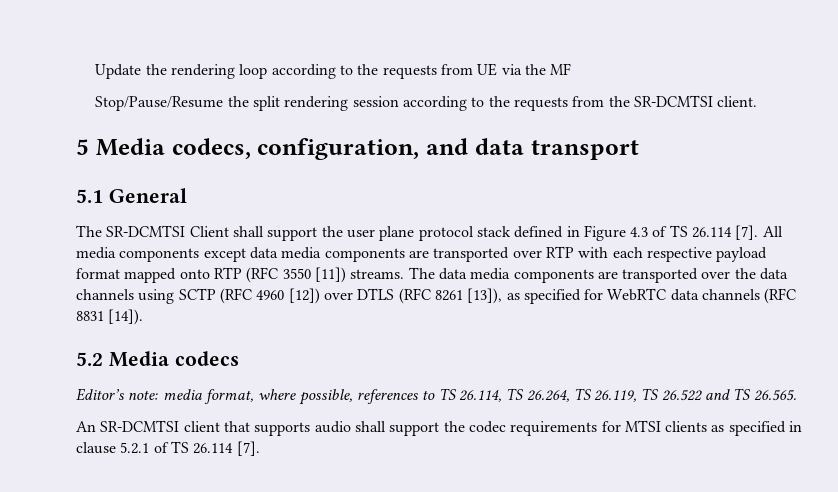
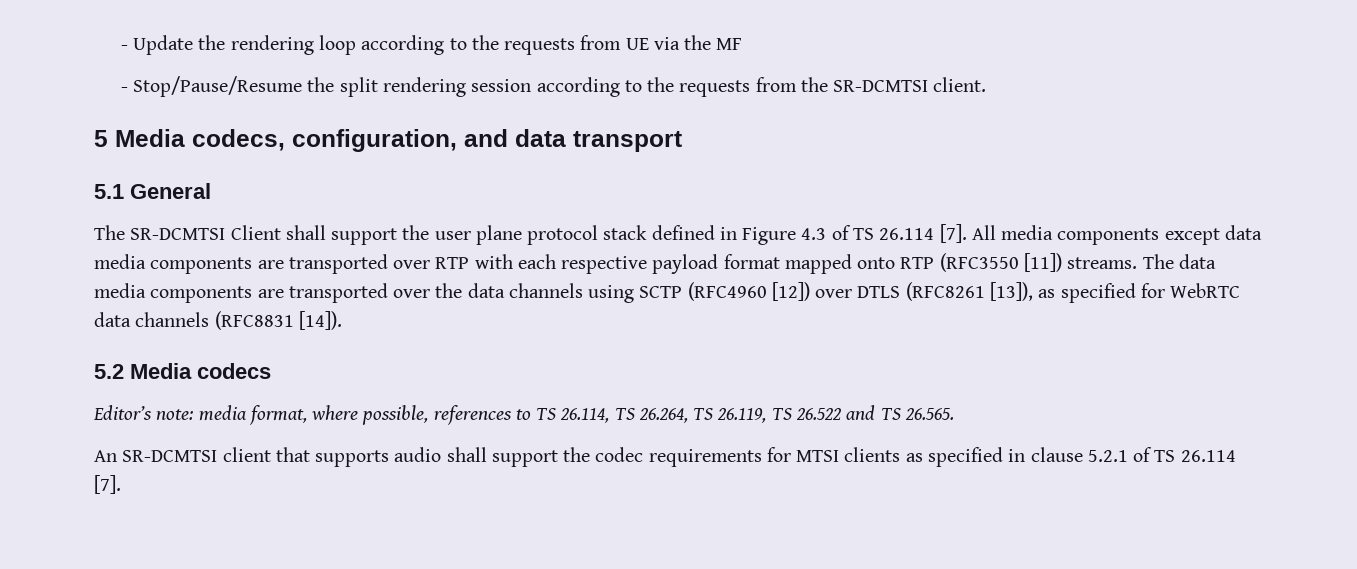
- Update the rendering loop according to the requests from UE via the MF
+ - Update the rendering loop according to the requests from UE via the MF
- Stop/Pause/Resume the split rendering session according to the requests from the SR-DCMTSI client.
+ - Stop/Pause/Resume the split rendering session according to the requests from the SR-DCMTSI client.
- All media components except data media components are transported over RTP with each respective payload format mapped onto RTP (RFC 3550 [11]) streams.
+ All media components except data media components are transported over RTP with each respective payload format mapped onto RTP (RFC3550 [11]) streams.
- The data media components are transported over the data channels using SCTP (RFC 4960 [12]) over DTLS (RFC 8261 [13]), as specified for WebRTC data channels (RFC 8831 [14]).
+ The data media components are transported over the data channels using SCTP (RFC4960 [12]) over DTLS (RFC8261 [13]), as specified for WebRTC data channels (RFC8831 [14]).

